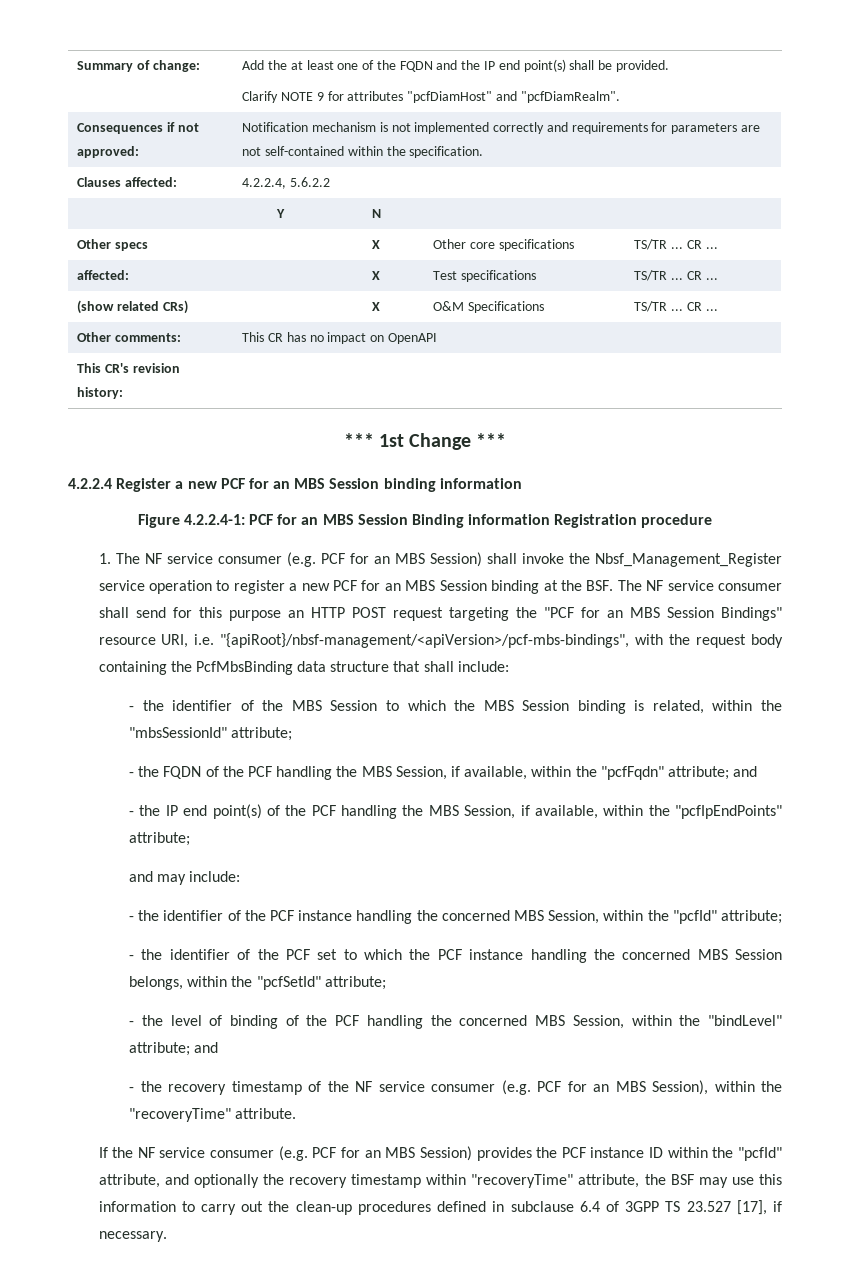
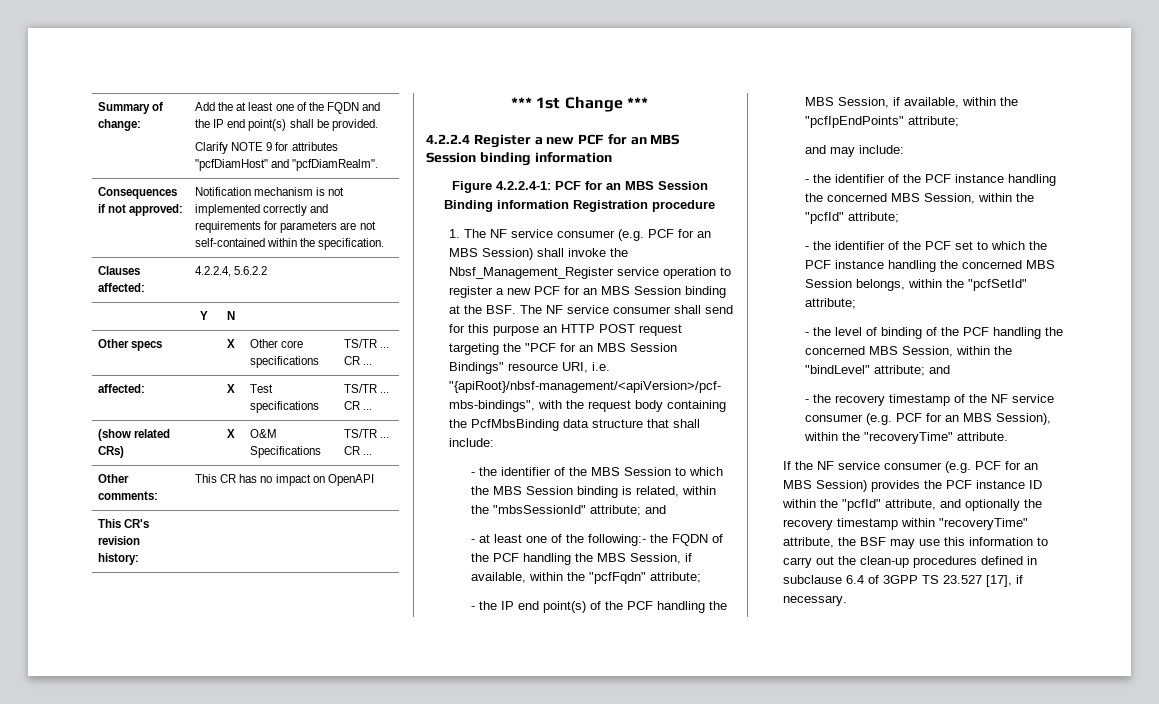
- - the identifier of the MBS Session to which the MBS Session binding is related, within the "mbsSessionId" attribute;
- - the FQDN of the PCF handling the MBS Session, if available, within the "pcfFqdn" attribute; and
+ - the identifier of the MBS Session to which the MBS Session binding is related, within the "mbsSessionId" attribute; and
+ - at least one of the following:- the FQDN of the PCF handling the MBS Session, if available, within the "pcfFqdn" attribute;

